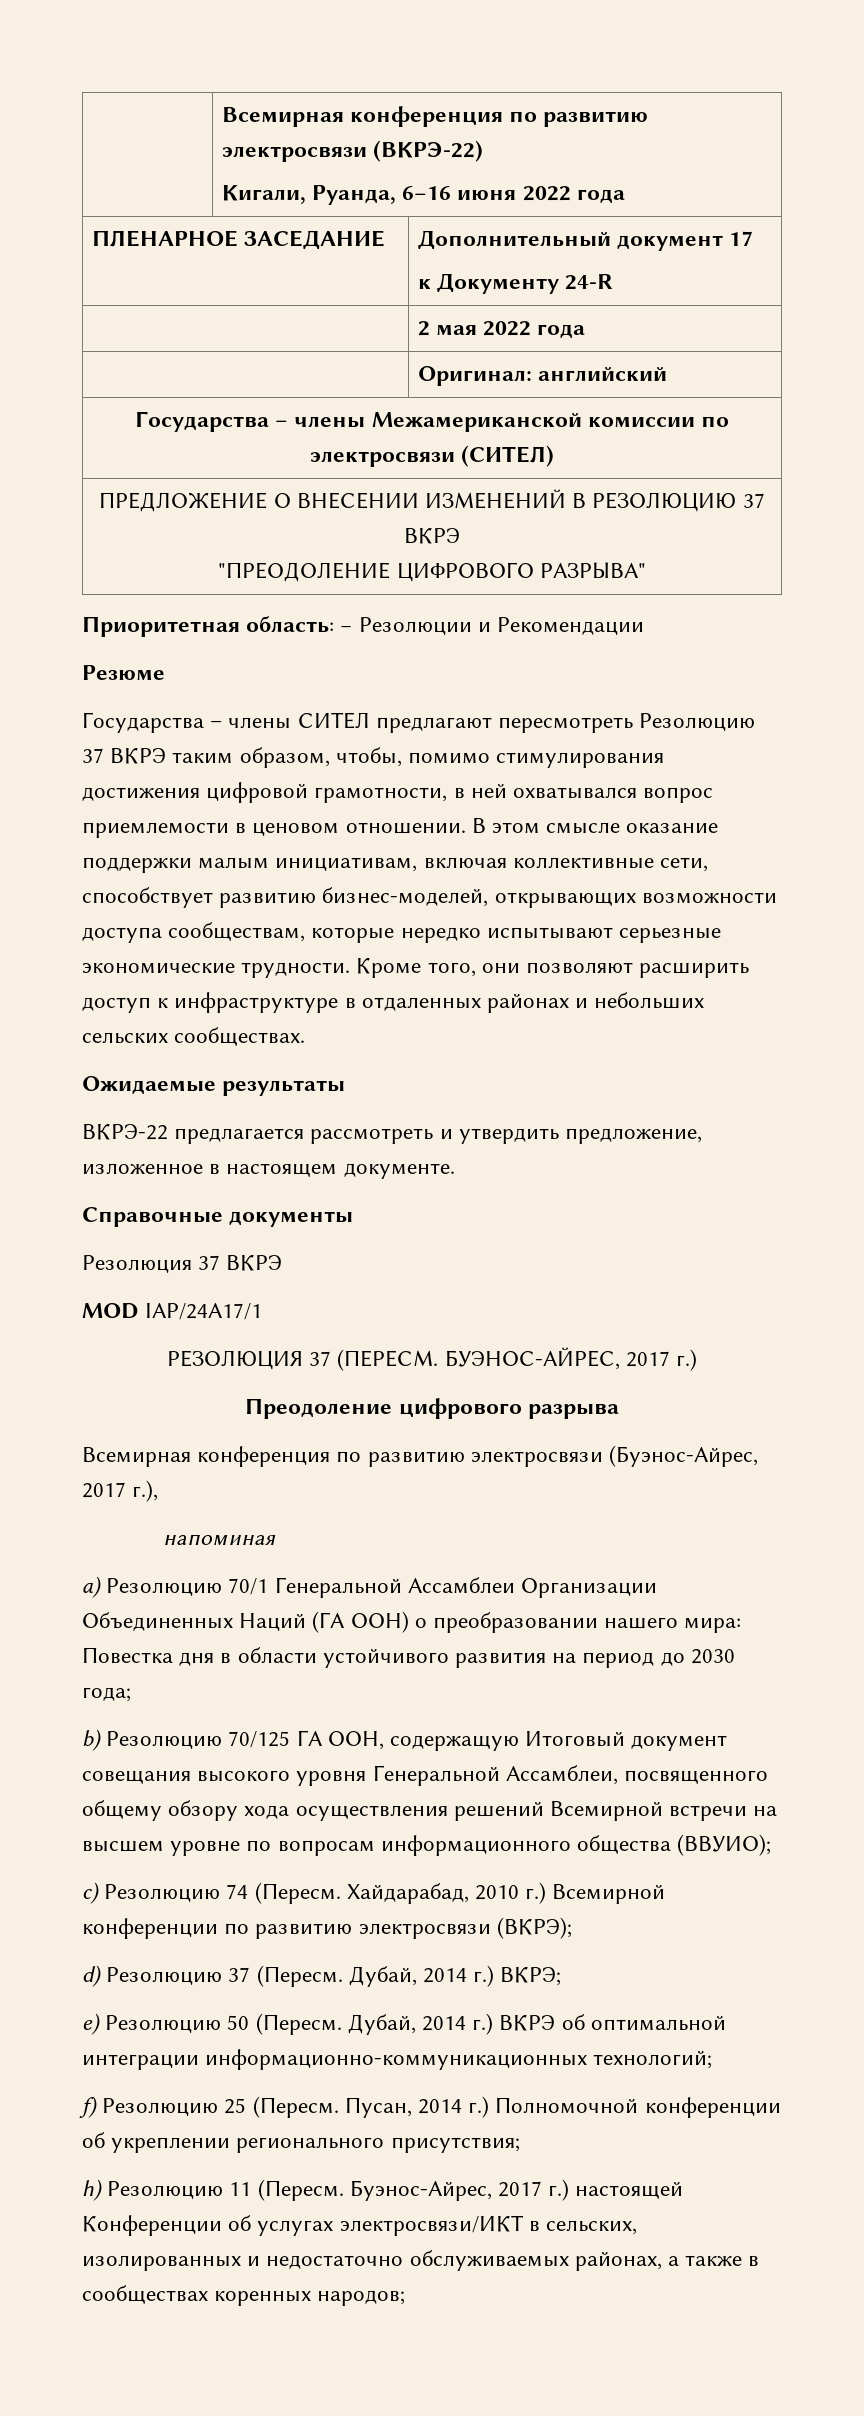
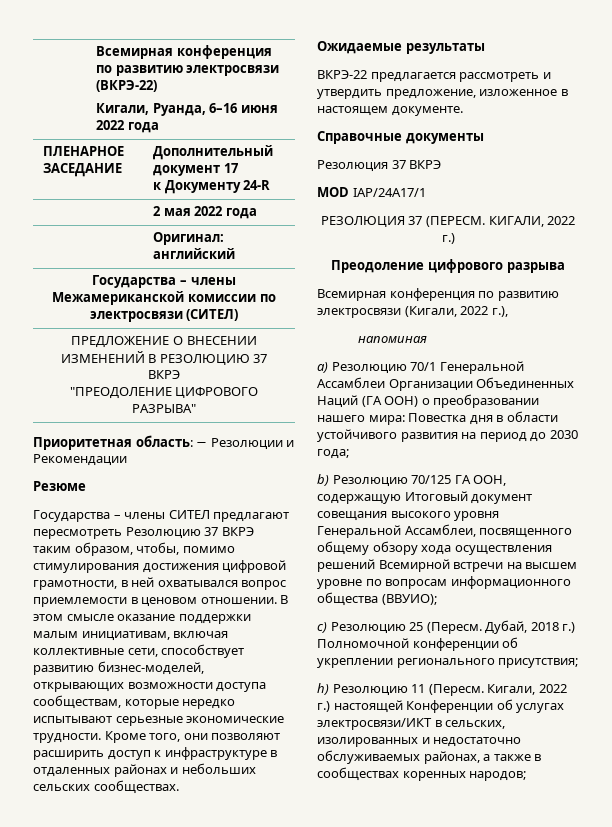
- БУЭНОС-АЙРЕС, 2017 г.)
+ КИГАЛИ, 2022 г.)
- Всемирная конференция по развитию электросвязи (Буэнос-Айрес, 2017 г.),
+ Всемирная конференция по развитию электросвязи (Кигали, 2022 г.),
- c) Резолюцию 74 (Пересм. Хайдарабад, 2010 г.) Всемирной конференции по развитию электросвязи (ВКРЭ);
- d) Резолюцию 37 (Пересм. Дубай, 2014 г.) ВКРЭ;
- e) Резолюцию 50 (Пересм. Дубай, 2014 г.) ВКРЭ об оптимальной интеграции информационно-коммуникационных технологий;
- f) Резолюцию 25 (Пересм. Пусан, 2014 г.) Полномочной конференции об укреплении регионального присутствия;
+ c) Резолюцию 25 (Пересм. Дубай, 2018 г.) Полномочной конференции об укреплении регионального присутствия;
- Буэнос-Айрес, 2017 г.) настоящей Конференции об услугах электросвязи/ИКТ в сельских, изолированных и недостаточно обслуживаемых районах, а также в сообществах коренных народов;
+ Кигали, 2022 г.) настоящей Конференции об услугах электросвязи/ИКТ в сельских, изолированных и недостаточно обслуживаемых районах, а также в сообществах коренных народов;

